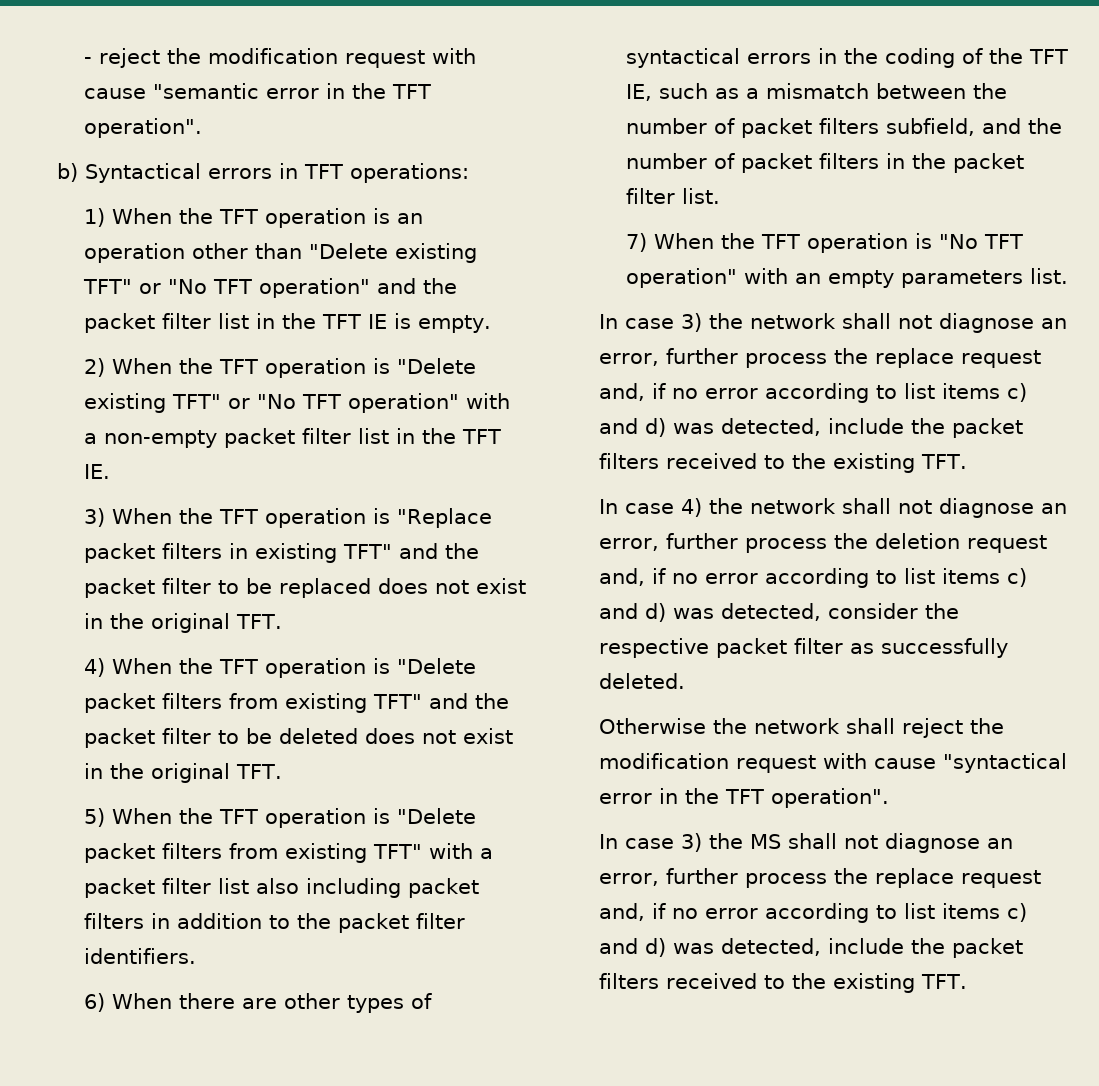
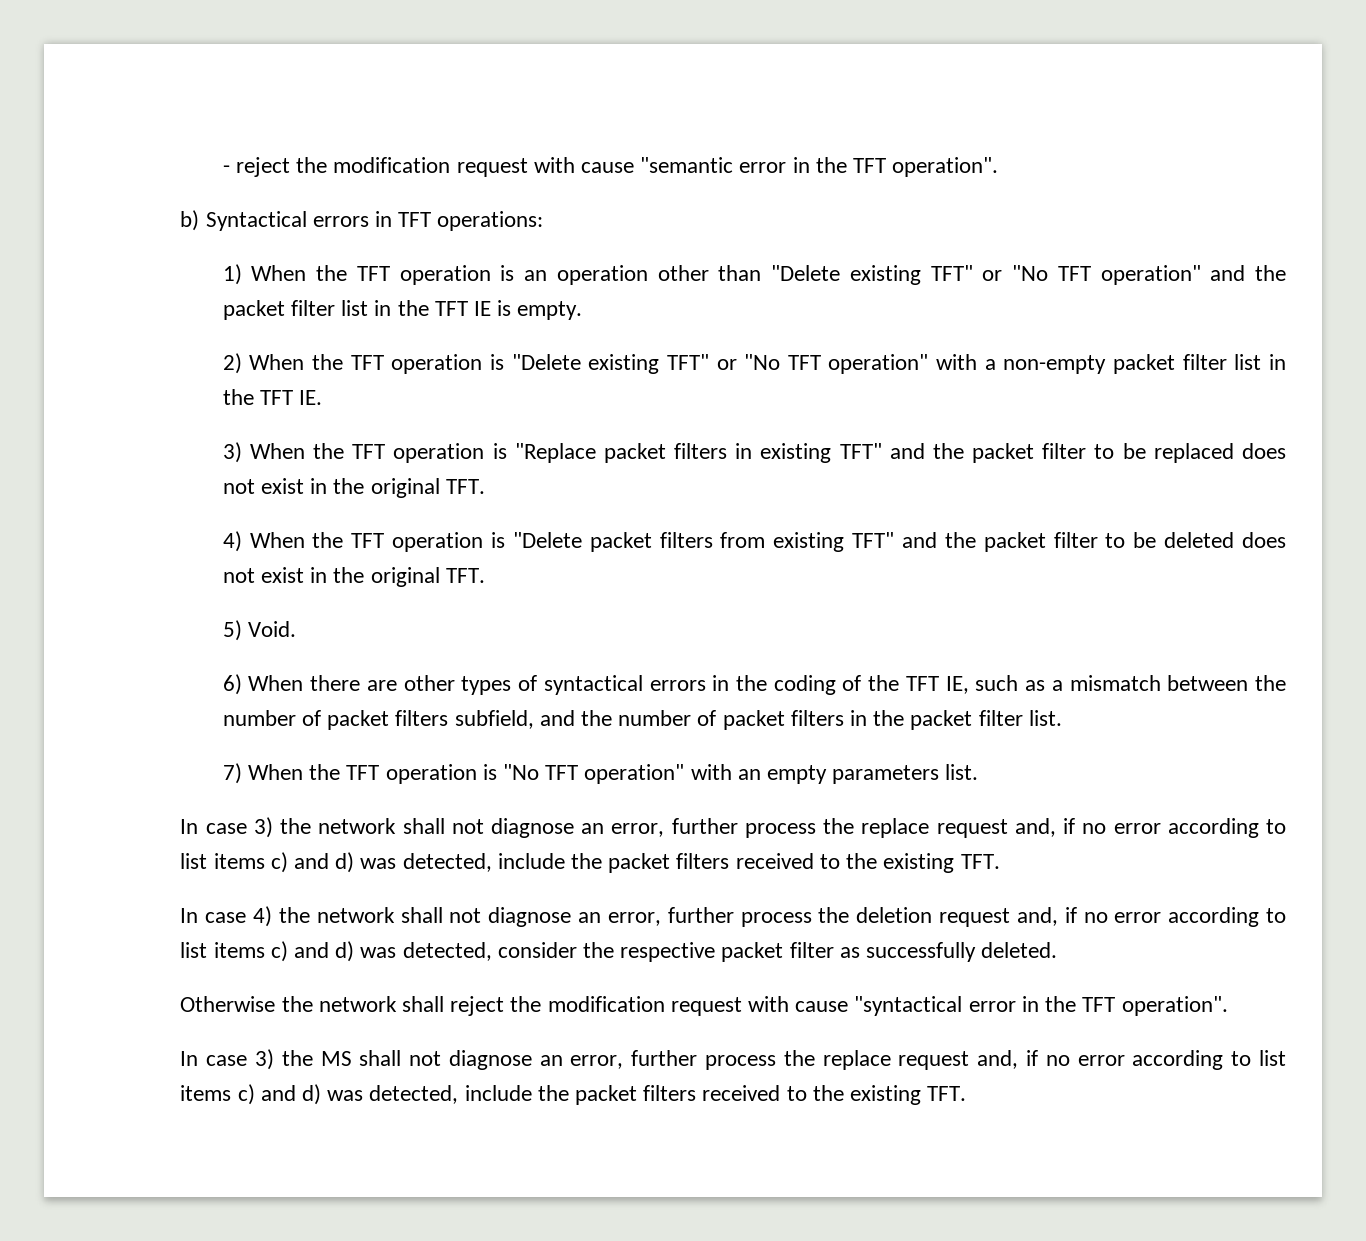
- 5) When the TFT operation is "Delete packet filters from existing TFT" with a packet filter list also including packet filters in addition to the packet filter identifiers.
+ 5) Void.

